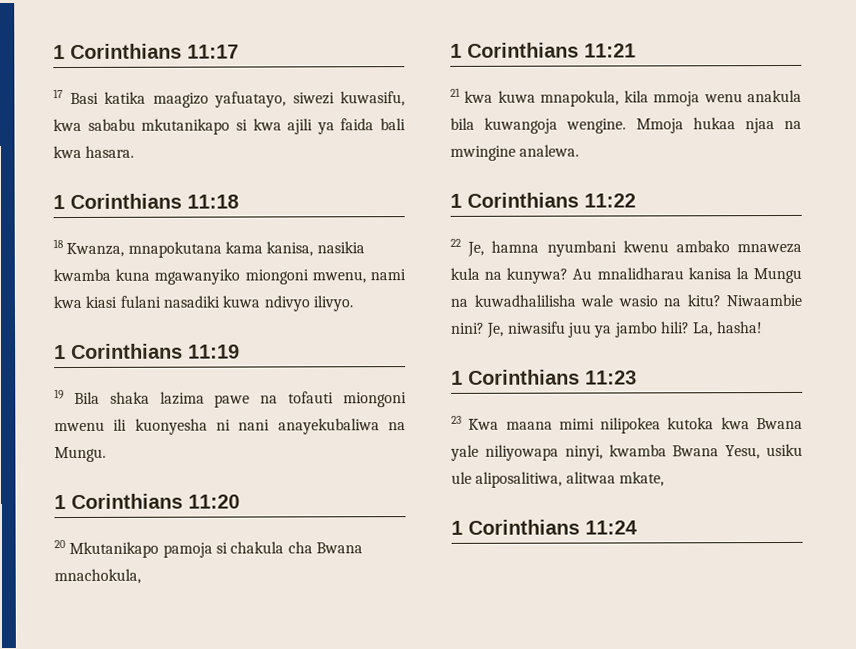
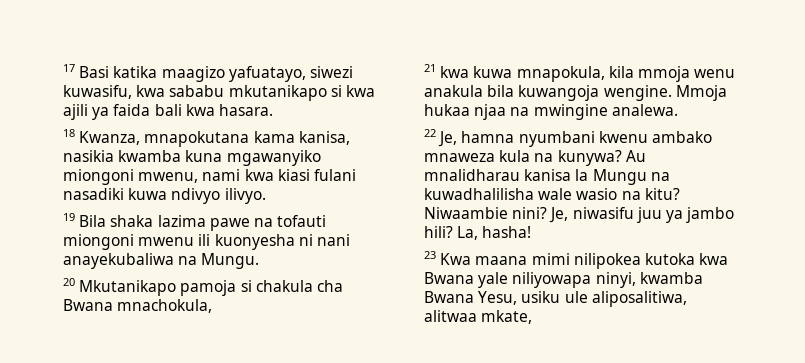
- 1 Corinthians 11:17
- 1 Corinthians 11:18
- 1 Corinthians 11:19
- 1 Corinthians 11:20
- 1 Corinthians 11:21
- 1 Corinthians 11:22
- 1 Corinthians 11:23
- 1 Corinthians 11:24

